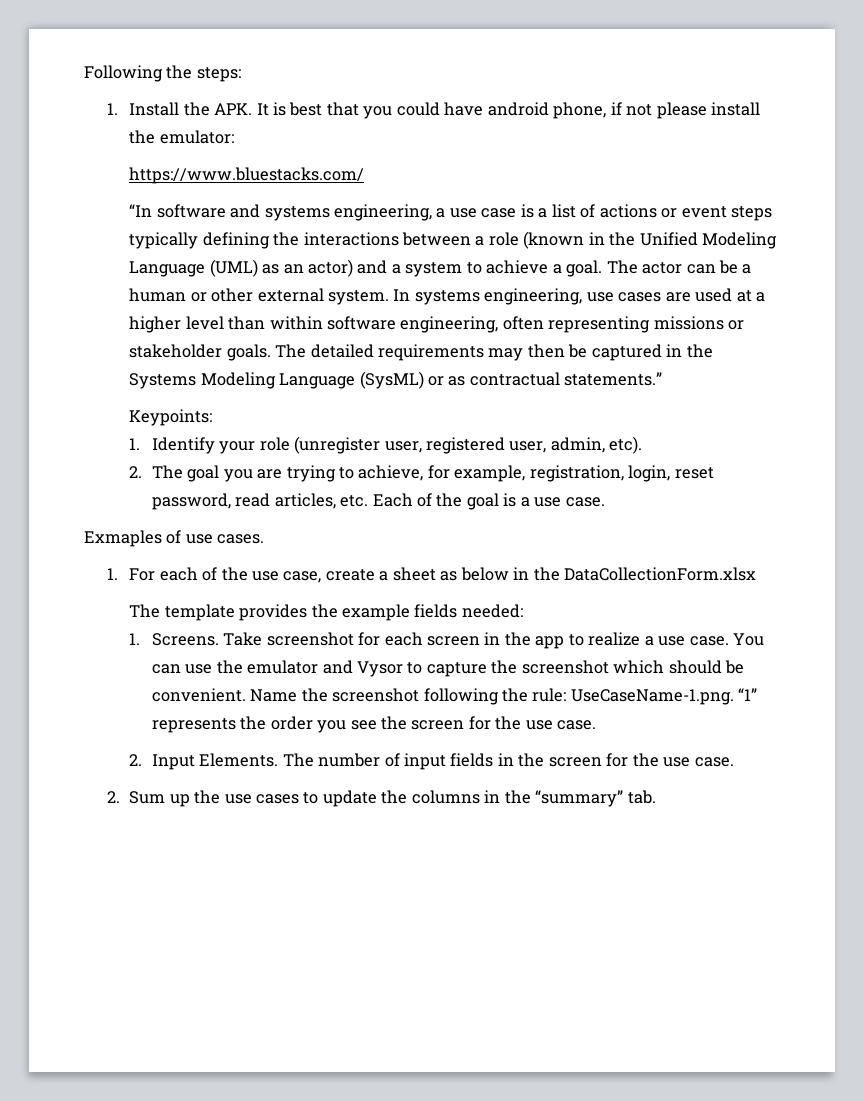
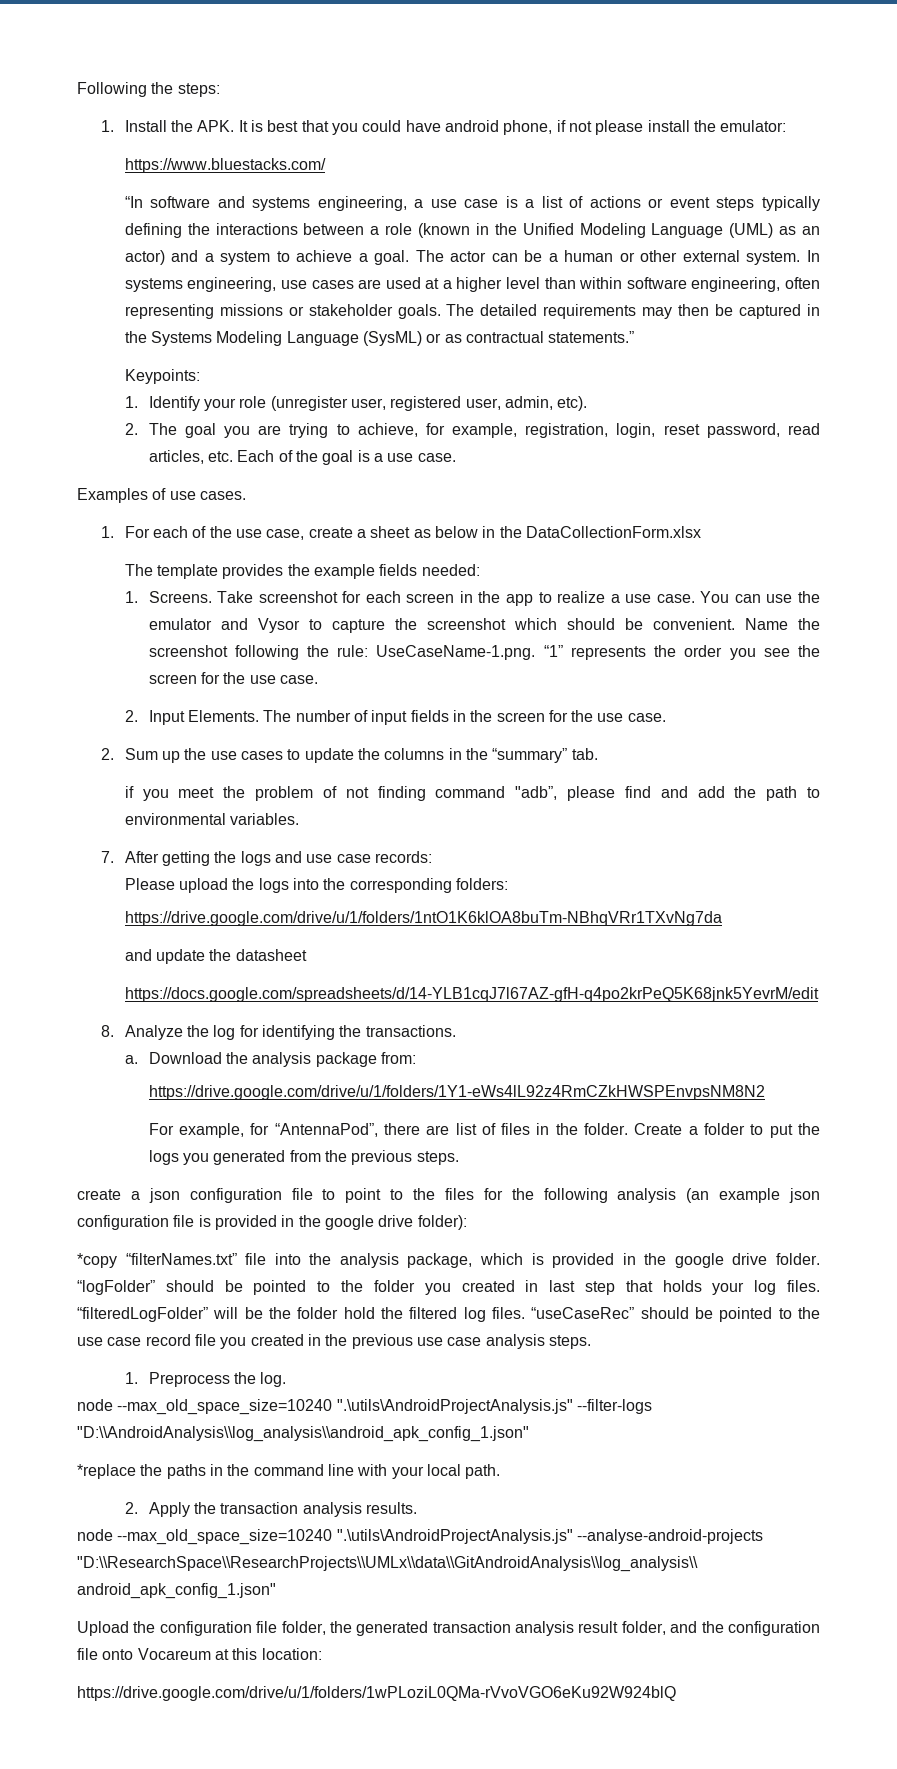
- Exmaples of use cases.
+ Examples of use cases.
+ if you meet the problem of not finding command "adb”, please find and add the path to environmental variables.
+ 7. After getting the logs and use case records:
+ Please upload the logs into the corresponding folders:
+ https://drive.google.com/drive/u/1/folders/1ntO1K6klOA8buTm-NBhqVRr1TXvNg7da
+ and update the datasheet
+ https://docs.google.com/spreadsheets/d/14-YLB1cqJ7l67AZ-gfH-q4po2krPeQ5K68jnk5YevrM/edit
+ 8. Analyze the log for identifying the transactions.
+ a. Download the analysis package from:
+ https://drive.google.com/drive/u/1/folders/1Y1-eWs4lL92z4RmCZkHWSPEnvpsNM8N2
+ For example, for “AntennaPod”, there are list of files in the folder. Create a folder to put the logs you generated from the previous steps.
+ create a json configuration file to point to the files for the following analysis (an example json configuration file is provided in the google drive folder):
+ *copy “filterNames.txt” file into the analysis package, which is provided in the google drive folder. “logFolder” should be pointed to the folder you created in last step that holds your log files. “filteredLogFolder” will be the folder hold the filtered log files. “useCaseRec” should be pointed to the use case record file you created in the previous use case analysis steps.
+ 1. Preprocess the log.
+ node --max_old_space_size=10240 ".\utils\AndroidProjectAnalysis.js" --filter-logs "D:\\AndroidAnalysis\\log_analysis\\android_apk_config_1.json"
+ *replace the paths in the command line with your local path.
+ 2. Apply the transaction analysis results.
+ node --max_old_space_size=10240 ".\utils\AndroidProjectAnalysis.js" --analyse-android-projects "D:\\ResearchSpace\\ResearchProjects\\UMLx\\data\\GitAndroidAnalysis\\log_analysis\\ android_apk_config_1.json"
+ Upload the configuration file folder, the generated transaction analysis result folder, and the configuration file onto Vocareum at this location:
+ https://drive.google.com/drive/u/1/folders/1wPLoziL0QMa-rVvoVGO6eKu92W924blQ

